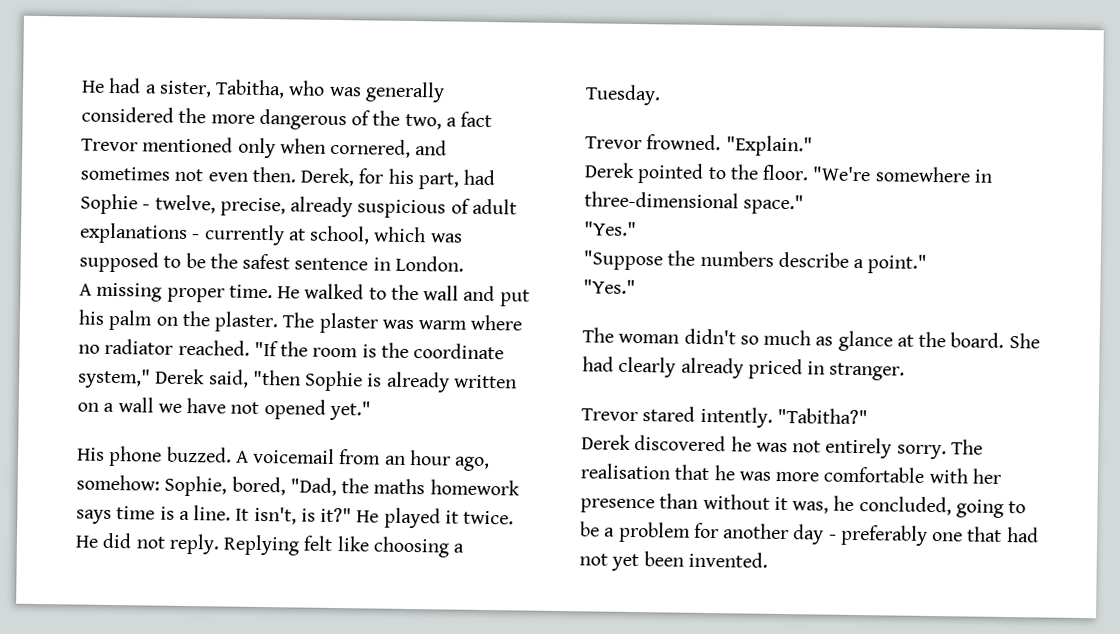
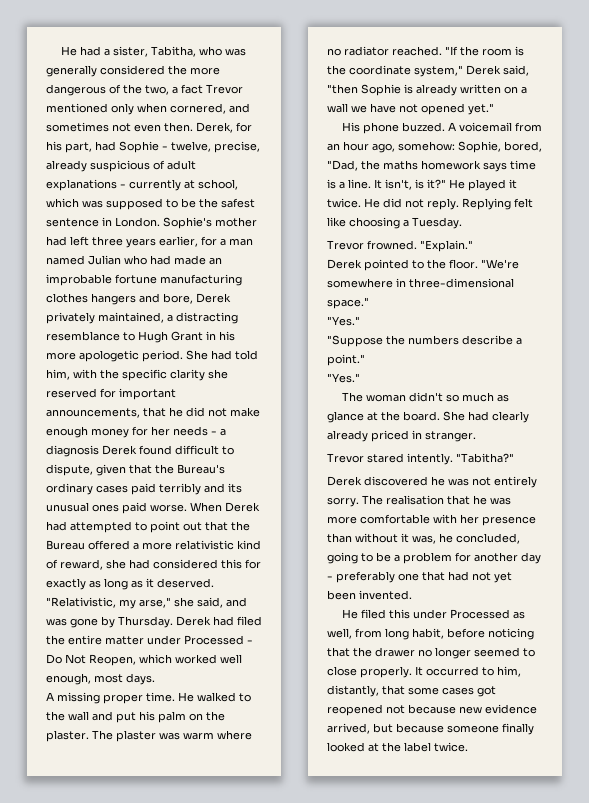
+ Sophie's mother had left three years earlier, for a man named Julian who had made an improbable fortune manufacturing clothes hangers and bore, Derek privately maintained, a distracting resemblance to Hugh Grant in his more apologetic period. She had told him, with the specific clarity she reserved for important announcements, that he did not make enough money for her needs - a diagnosis Derek found difficult to dispute, given that the Bureau's ordinary cases paid terribly and its unusual ones paid worse. When Derek had attempted to point out that the Bureau offered a more relativistic kind of reward, she had considered this for exactly as long as it deserved. "Relativistic, my arse," she said, and was gone by Thursday. Derek had filed the entire matter under Processed - Do Not Reopen, which worked well enough, most days.
+ He filed this under Processed as well, from long habit, before noticing that the drawer no longer seemed to close properly. It occurred to him, distantly, that some cases got reopened not because new evidence arrived, but because someone finally looked at the label twice.

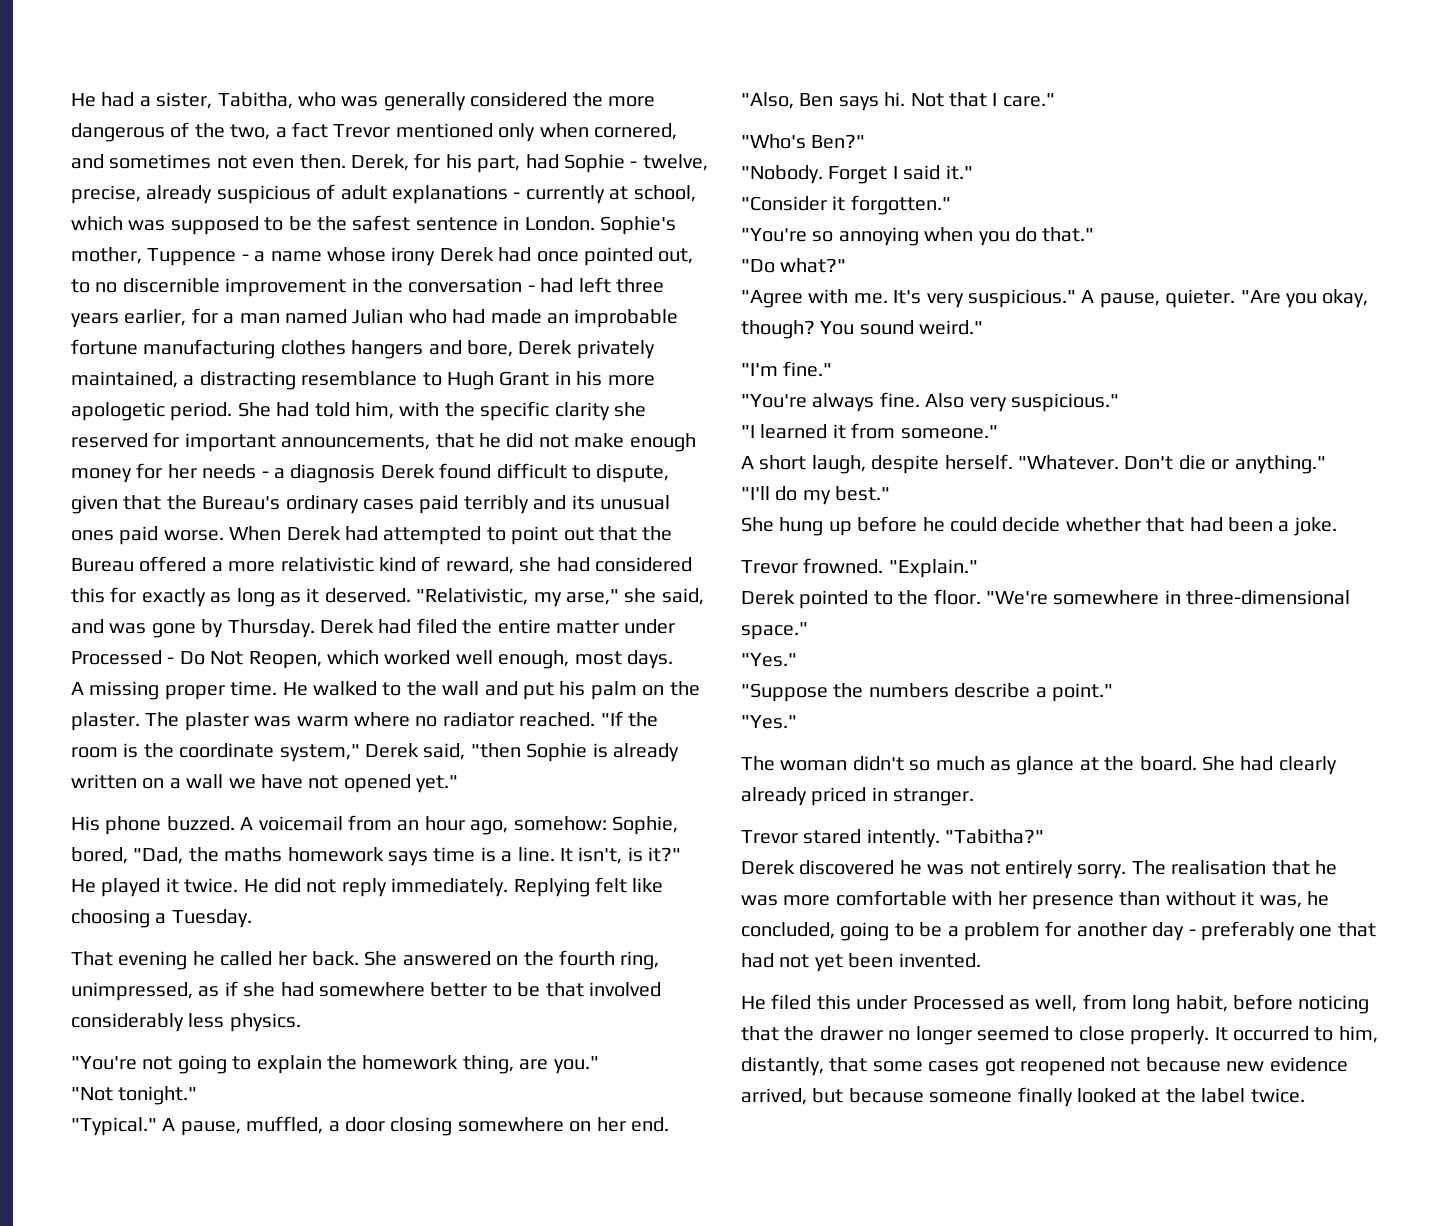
- Sophie's mother had left three years earlier, for a man named Julian who had made an improbable fortune manufacturing clothes hangers and bore, Derek privately maintained, a distracting resemblance to Hugh Grant in his more apologetic period.
+ Sophie's mother, Tuppence - a name whose irony Derek had once pointed out, to no discernible improvement in the conversation - had left three years earlier, for a man named Julian who had made an improbable fortune manufacturing clothes hangers and bore, Derek privately maintained, a distracting resemblance to Hugh Grant in his more apologetic period.
- He did not reply.
+ He did not reply immediately.
+ That evening he called her back. She answered on the fourth ring, unimpressed, as if she had somewhere better to be that involved considerably less physics.
+ "You're not going to explain the homework thing, are you."
+ "Not tonight."
+ "Typical." A pause, muffled, a door closing somewhere on her end. "Also, Ben says hi. Not that I care."
+ "Who's Ben?"
+ "Nobody. Forget I said it."
+ "Consider it forgotten."
+ "You're so annoying when you do that."
+ "Do what?"
+ "Agree with me. It's very suspicious." A pause, quieter. "Are you okay, though? You sound weird."
+ "I'm fine."
+ "You're always fine. Also very suspicious."
+ "I learned it from someone."
+ A short laugh, despite herself. "Whatever. Don't die or anything."
+ "I'll do my best."
+ She hung up before he could decide whether that had been a joke.

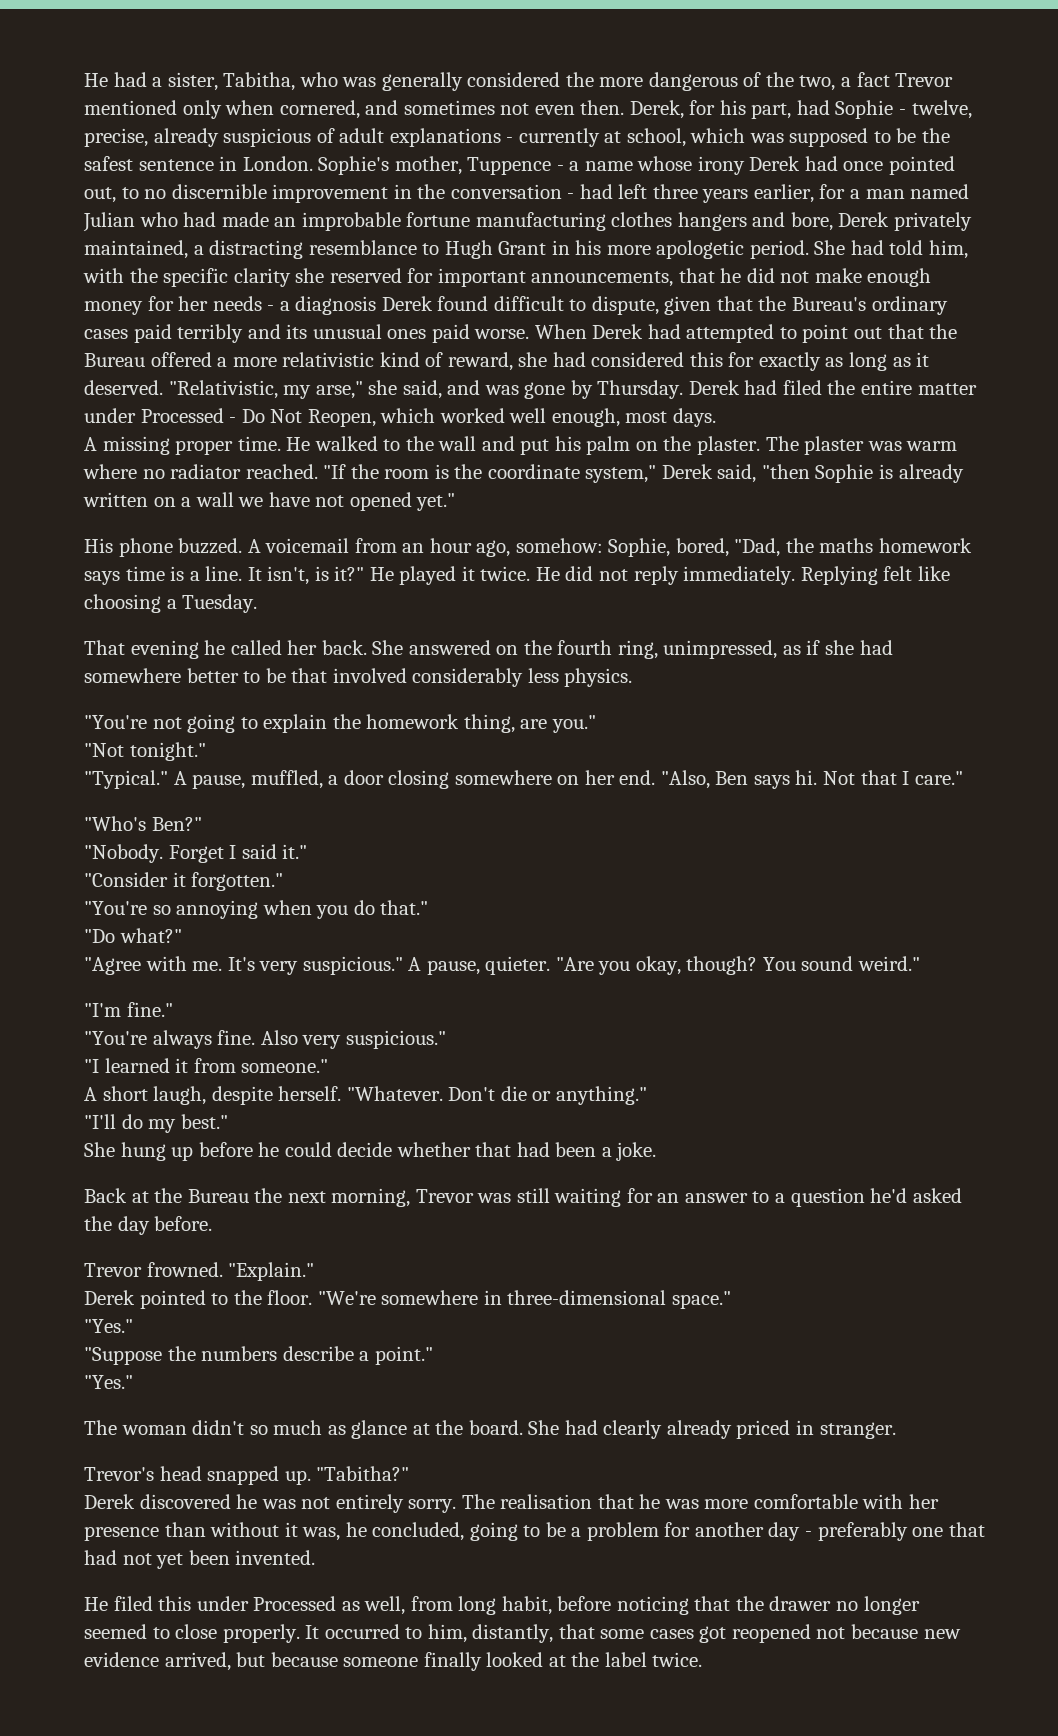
+ Back at the Bureau the next morning, Trevor was still waiting for an answer to a question he'd asked the day before.
- Trevor stared intently.
+ Trevor's head snapped up.

